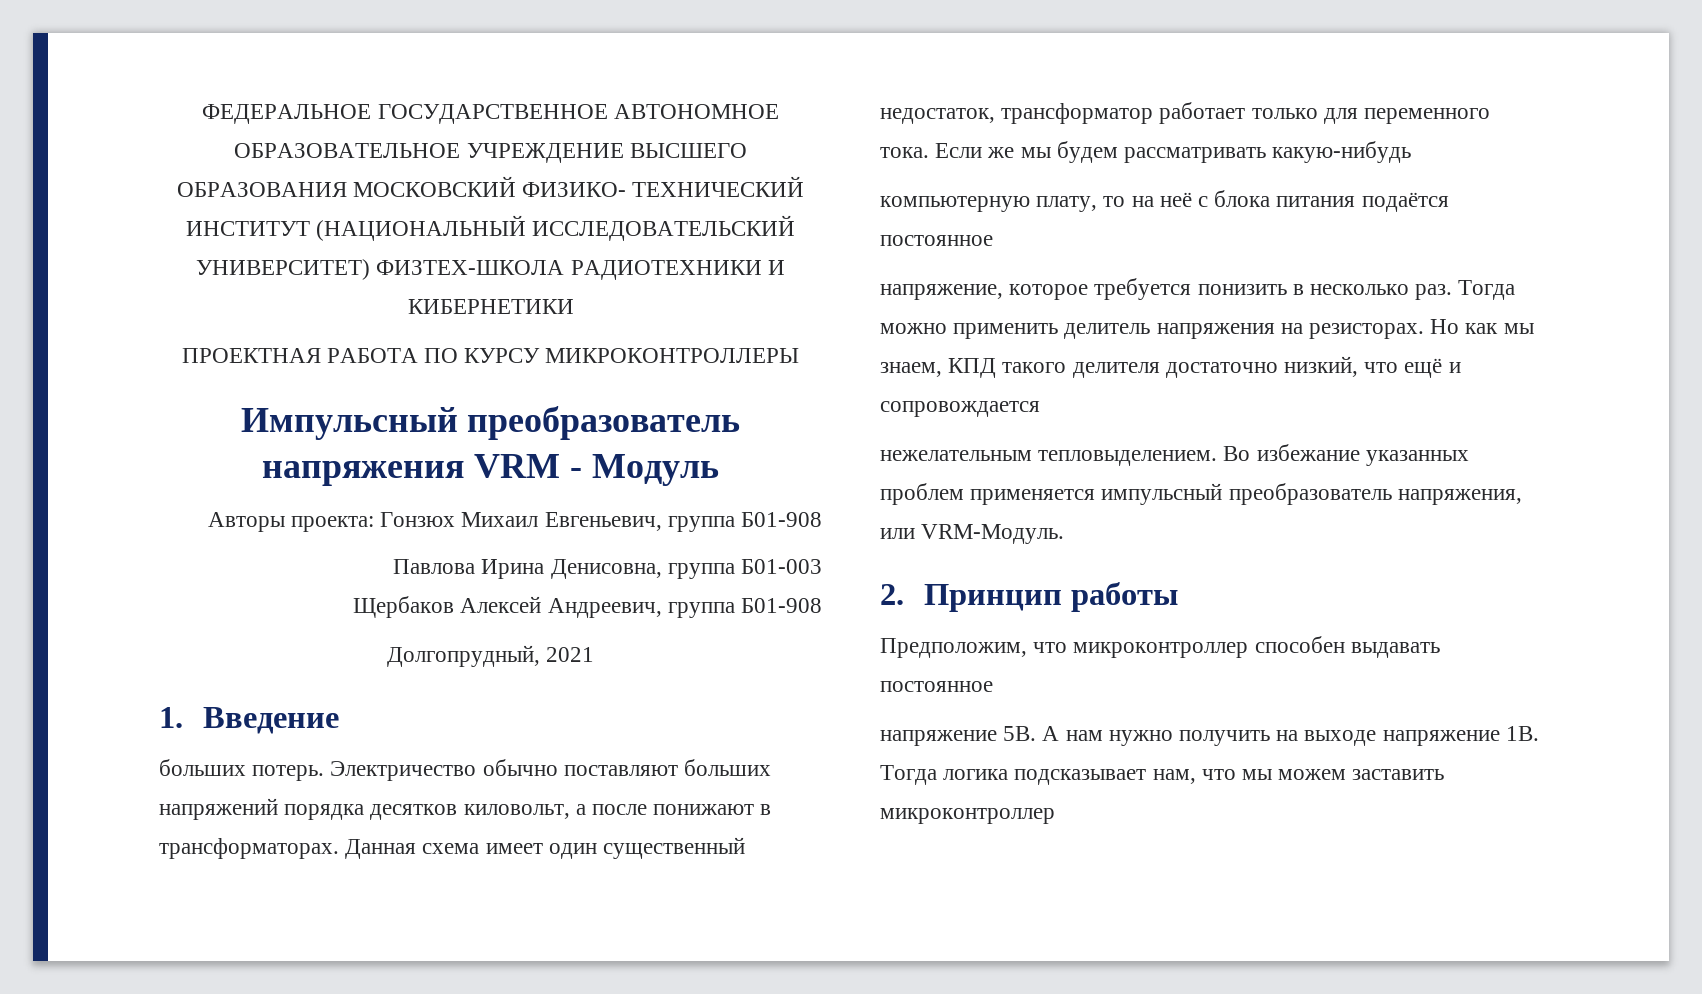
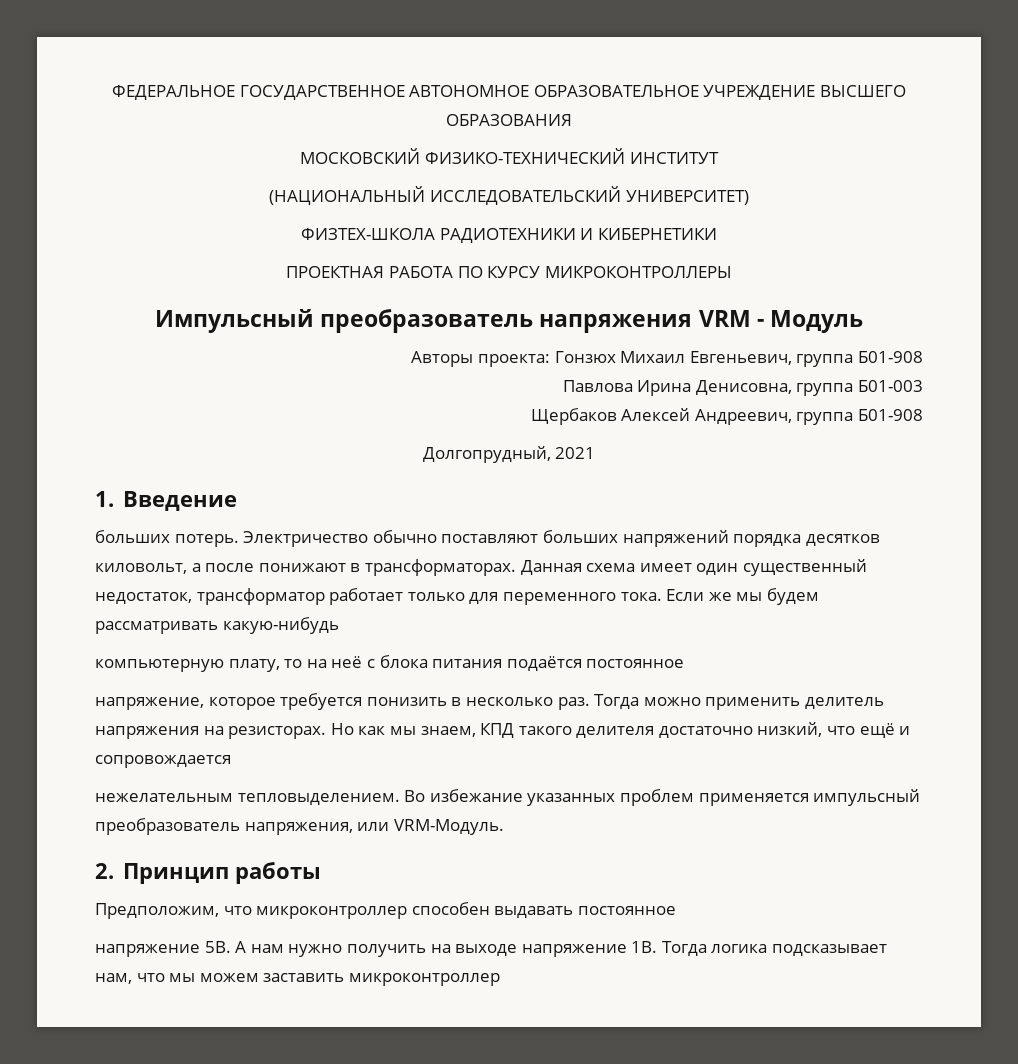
- ФЕДЕРАЛЬНОЕ ГОСУДАРСТВЕННОЕ АВТОНОМНОЕ ОБРАЗОВАТЕЛЬНОЕ УЧРЕЖДЕНИЕ ВЫСШЕГО ОБРАЗОВАНИЯ МОСКОВСКИЙ ФИЗИКО- ТЕХНИЧЕСКИЙ ИНСТИТУТ (НАЦИОНАЛЬНЫЙ ИССЛЕДОВАТЕЛЬСКИЙ УНИВЕРСИТЕТ) ФИЗТЕХ-ШКОЛА РАДИОТЕХНИКИ И КИБЕРНЕТИКИ
+ ФЕДЕРАЛЬНОЕ ГОСУДАРСТВЕННОЕ АВТОНОМНОЕ ОБРАЗОВАТЕЛЬНОЕ УЧРЕЖДЕНИЕ ВЫСШЕГО ОБРАЗОВАНИЯ
+ МОСКОВСКИЙ ФИЗИКО-ТЕХНИЧЕСКИЙ ИНСТИТУТ
+ (НАЦИОНАЛЬНЫЙ ИССЛЕДОВАТЕЛЬСКИЙ УНИВЕРСИТЕТ)
+ ФИЗТЕХ-ШКОЛА РАДИОТЕХНИКИ И КИБЕРНЕТИКИ

